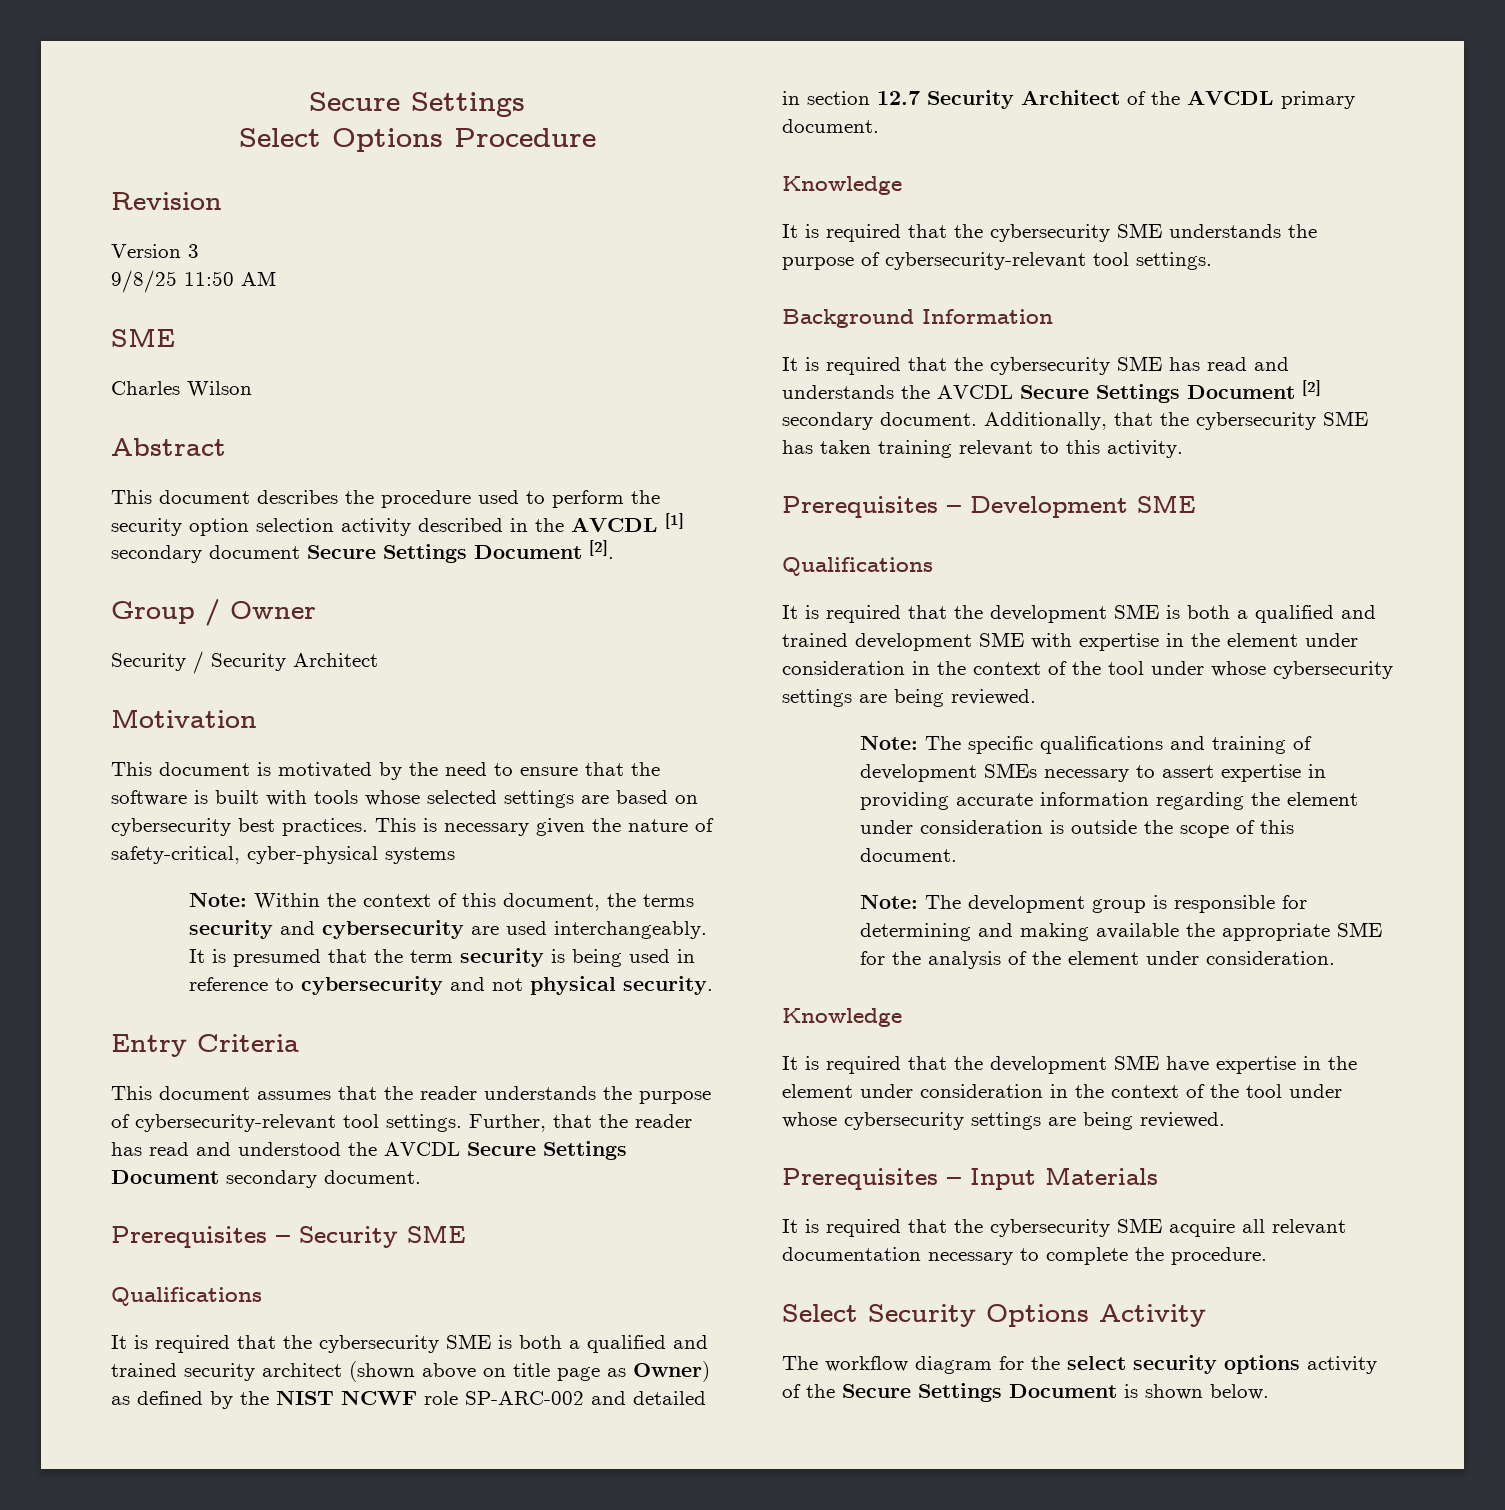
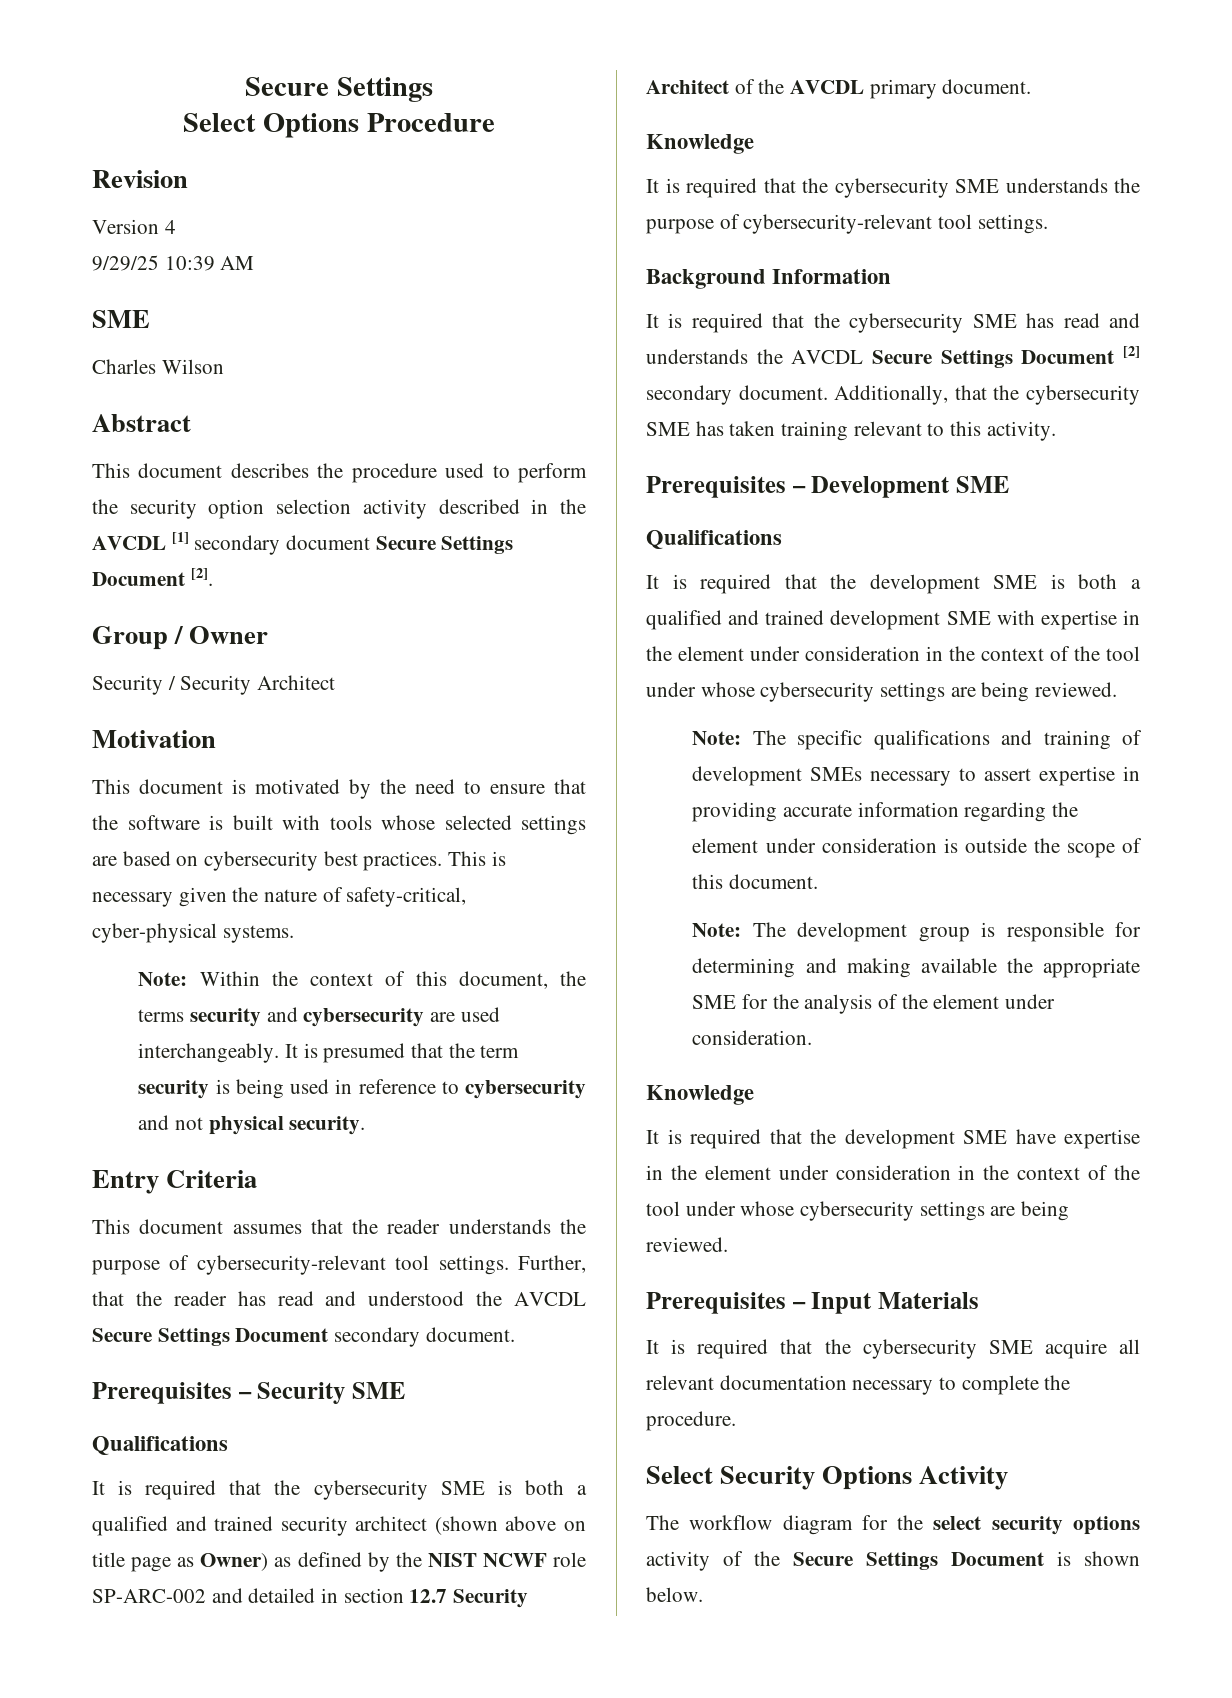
- Version 3
- 9/8/25 11:50 AM
+ Version 4
+ 9/29/25 10:39 AM
- This is necessary given the nature of safety-critical, cyber-physical systems
+ This is necessary given the nature of safety-critical, cyber-physical systems.

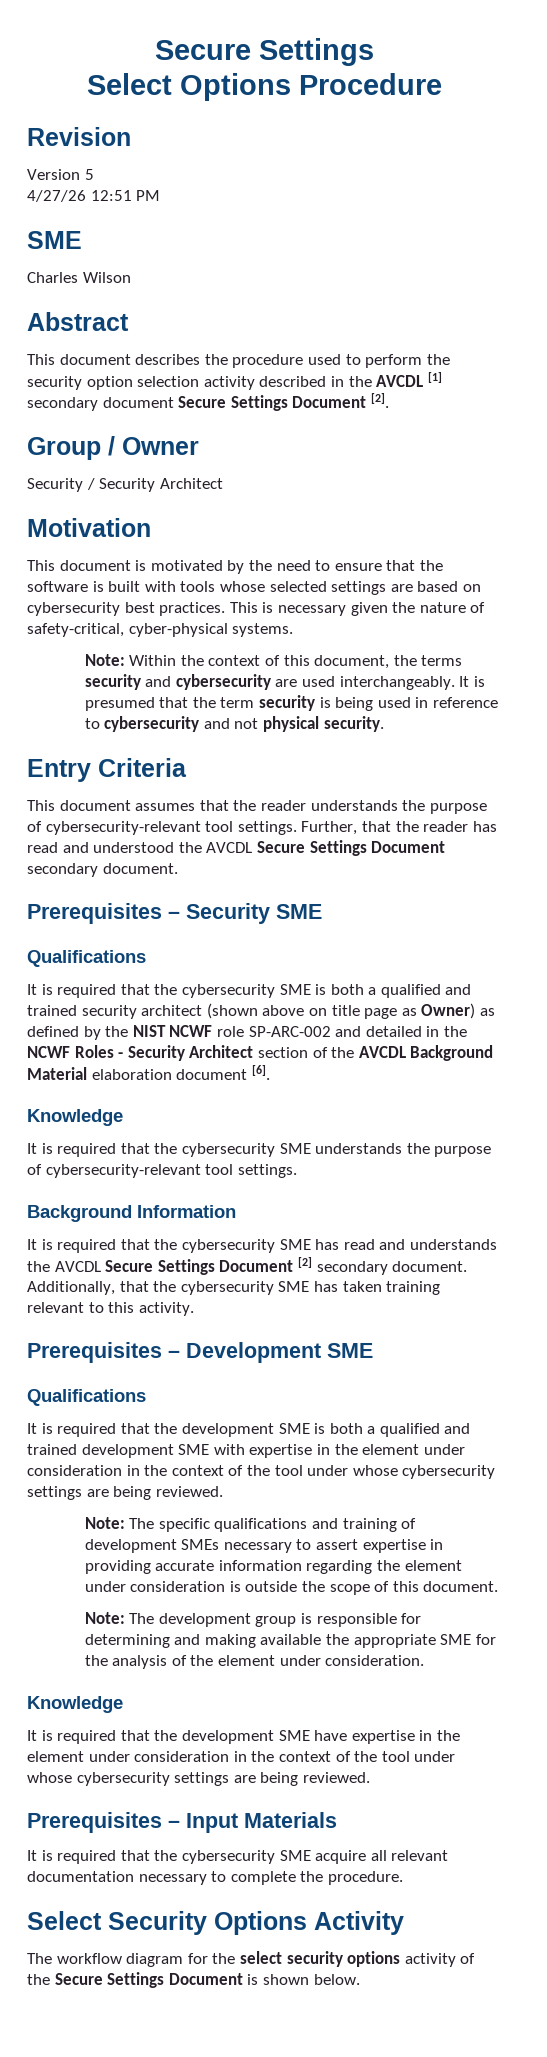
- Version 4
- 9/29/25 10:39 AM
+ Version 5
+ 4/27/26 12:51 PM
- It is required that the cybersecurity SME is both a qualified and trained security architect (shown above on title page as Owner) as defined by the NIST NCWF role SP-ARC-002 and detailed in section 12.7 Security Architect of the AVCDL primary document.
+ It is required that the cybersecurity SME is both a qualified and trained security architect (shown above on title page as Owner) as defined by the NIST NCWF role SP-ARC-002 and detailed in the NCWF Roles - Security Architect section of the AVCDL Background Material elaboration document [6].

